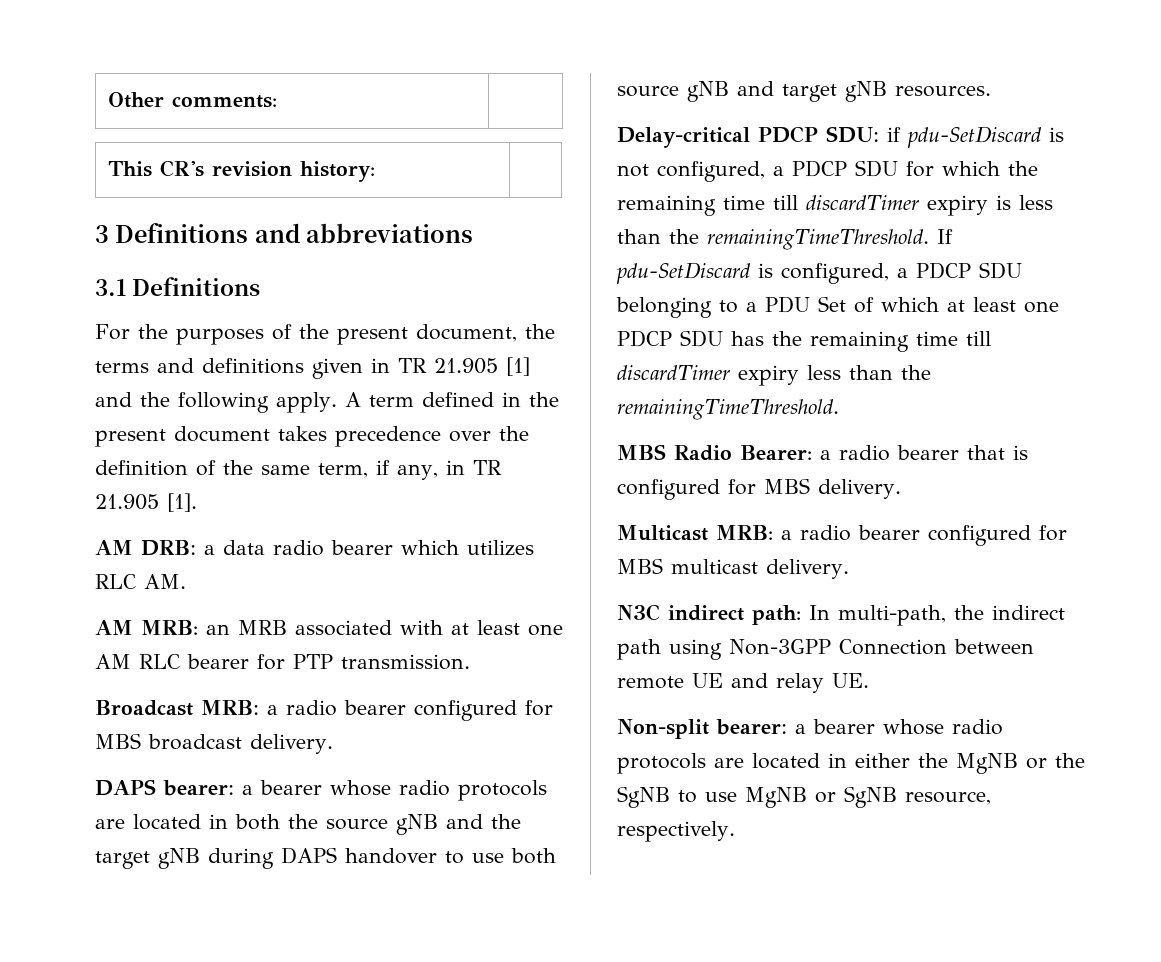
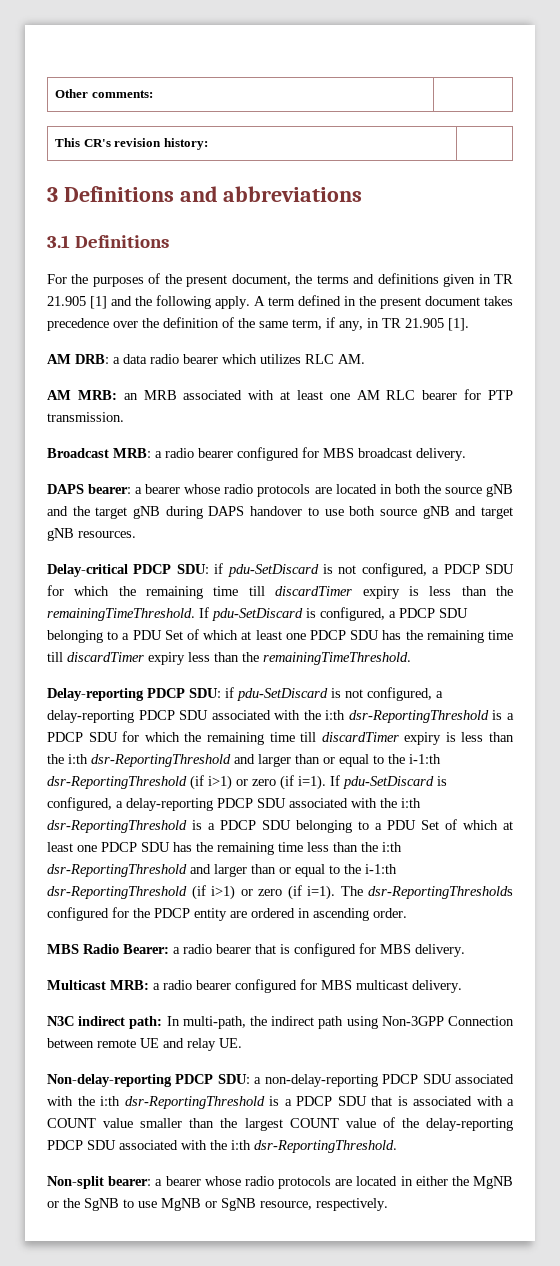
+ Delay-reporting PDCP SDU: if pdu-SetDiscard is not configured, a delay-reporting PDCP SDU associated with the i:th dsr-ReportingThreshold is a PDCP SDU for which the remaining time till discardTimer expiry is less than the i:th dsr-ReportingThreshold and larger than or equal to the i-1:th dsr-ReportingThreshold (if i>1) or zero (if i=1). If pdu-SetDiscard is configured, a delay-reporting PDCP SDU associated with the i:th dsr-ReportingThreshold is a PDCP SDU belonging to a PDU Set of which at least one PDCP SDU has the remaining time less than the i:th dsr-ReportingThreshold and larger than or equal to the i-1:th dsr-ReportingThreshold (if i>1) or zero (if i=1). The dsr-ReportingThresholds configured for the PDCP entity are ordered in ascending order.
+ Non-delay-reporting PDCP SDU: a non-delay-reporting PDCP SDU associated with the i:th dsr-ReportingThreshold is a PDCP SDU that is associated with a COUNT value smaller than the largest COUNT value of the delay-reporting PDCP SDU associated with the i:th dsr-ReportingThreshold.

